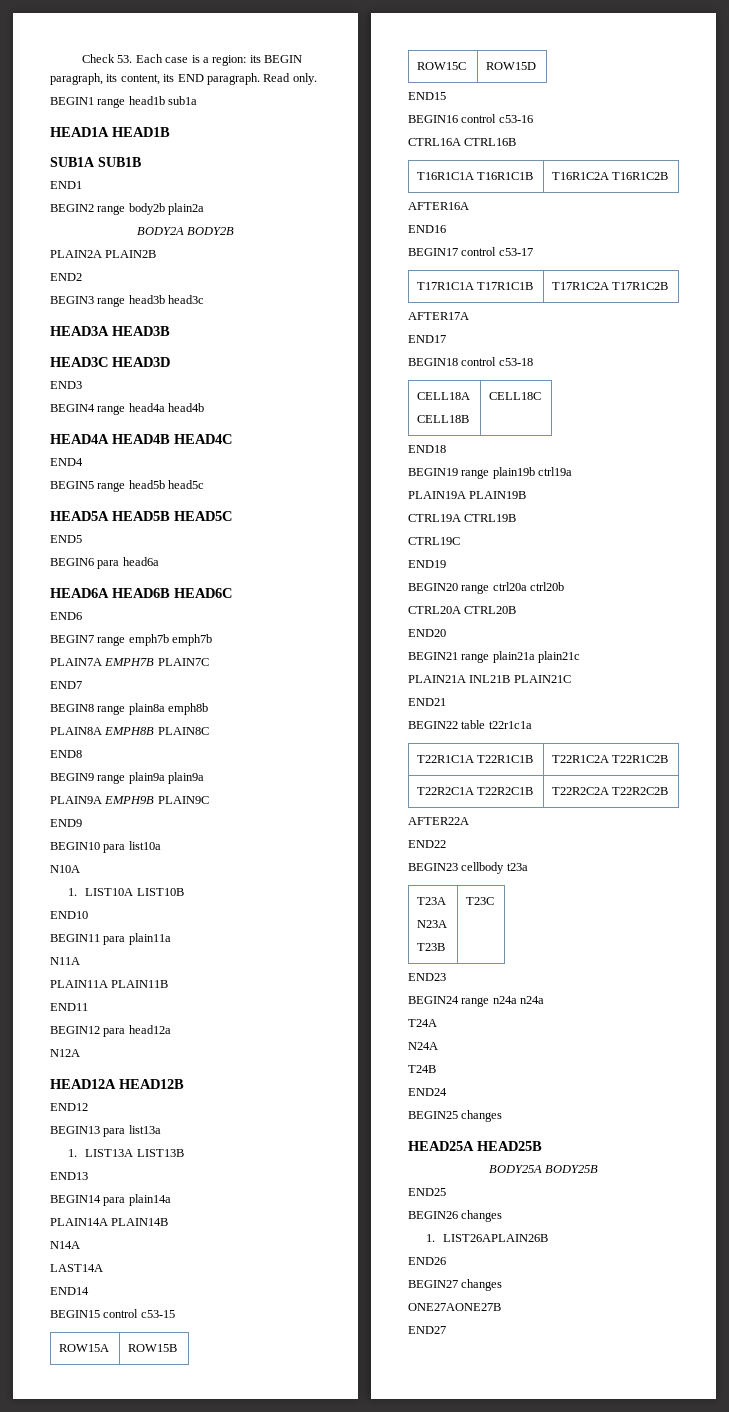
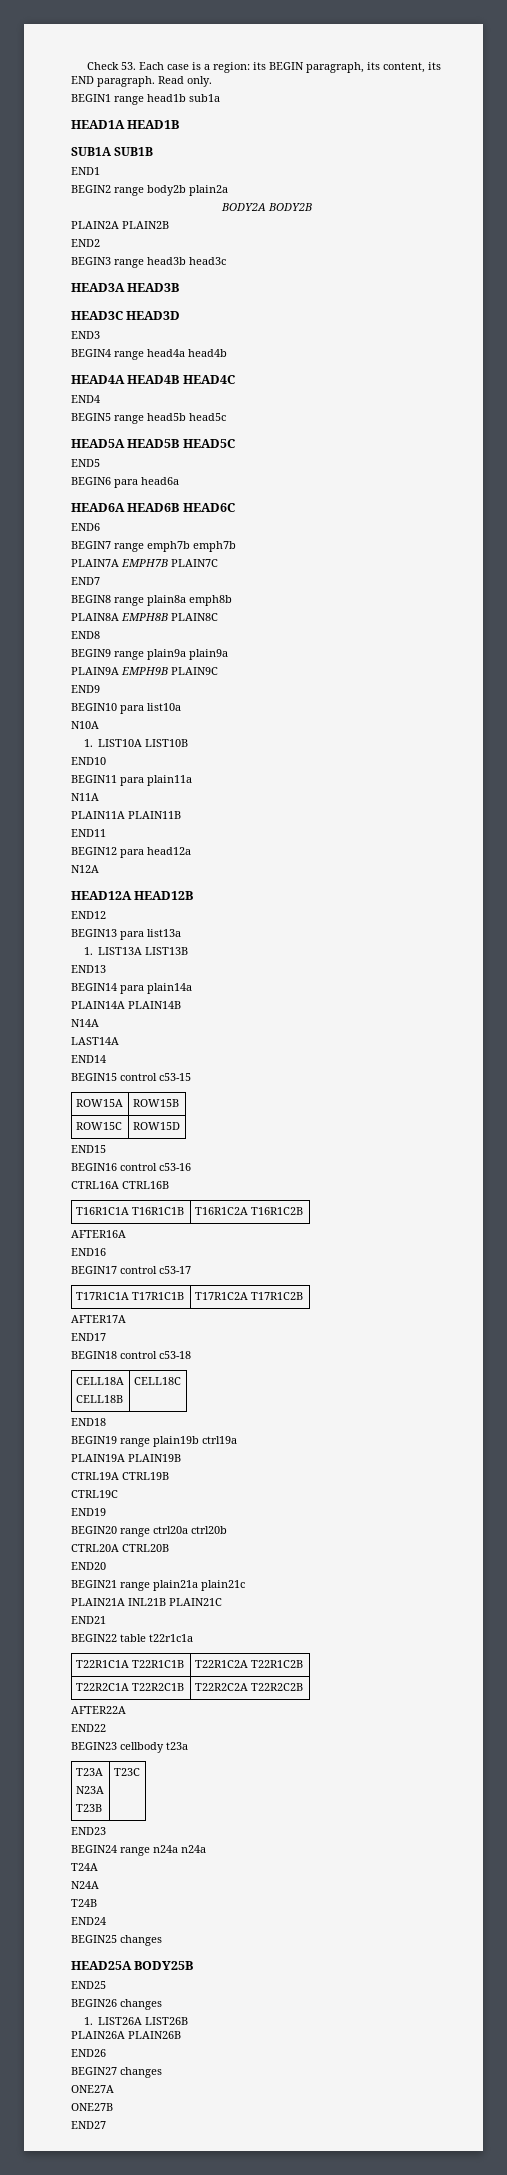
- HEAD25A HEAD25B
- BODY25A BODY25B
+ HEAD25A BODY25B
- 1. LIST26APLAIN26B
+ 1. LIST26A LIST26B
+ PLAIN26A PLAIN26B
- ONE27AONE27B
+ ONE27A
+ ONE27B

